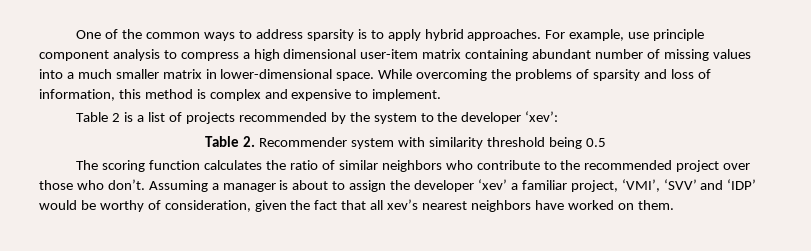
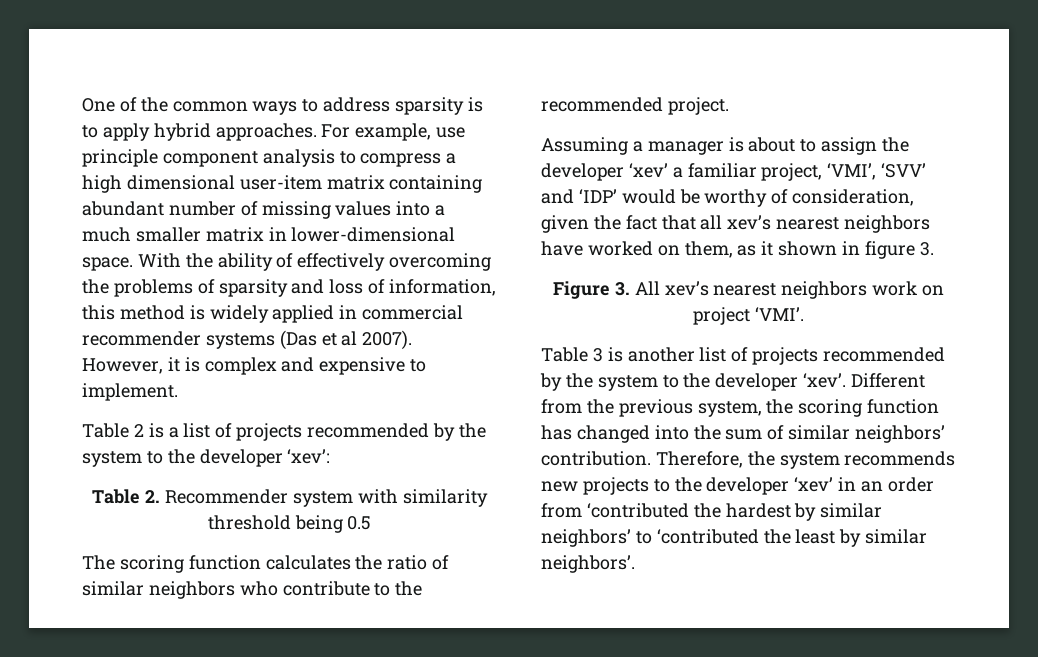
- While overcoming the problems of sparsity and loss of information, this method is complex and expensive to implement.
+ With the ability of effectively overcoming the problems of sparsity and loss of information, this method is widely applied in commercial recommender systems (Das et al 2007). However, it is complex and expensive to implement.
- The scoring function calculates the ratio of similar neighbors who contribute to the recommended project over those who don’t. Assuming a manager is about to assign the developer ‘xev’ a familiar project, ‘VMI’, ‘SVV’ and ‘IDP’ would be worthy of consideration, given the fact that all xev’s nearest neighbors have worked on them.
+ The scoring function calculates the ratio of similar neighbors who contribute to the recommended project.
+ Assuming a manager is about to assign the developer ‘xev’ a familiar project, ‘VMI’, ‘SVV’ and ‘IDP’ would be worthy of consideration, given the fact that all xev’s nearest neighbors have worked on them, as it shown in figure 3.
+ Figure 3. All xev’s nearest neighbors work on project ‘VMI’.
+ Table 3 is another list of projects recommended by the system to the developer ‘xev’. Different from the previous system, the scoring function has changed into the sum of similar neighbors’ contribution. Therefore, the system recommends new projects to the developer ‘xev’ in an order from ‘contributed the hardest by similar neighbors’ to ‘contributed the least by similar neighbors’.

